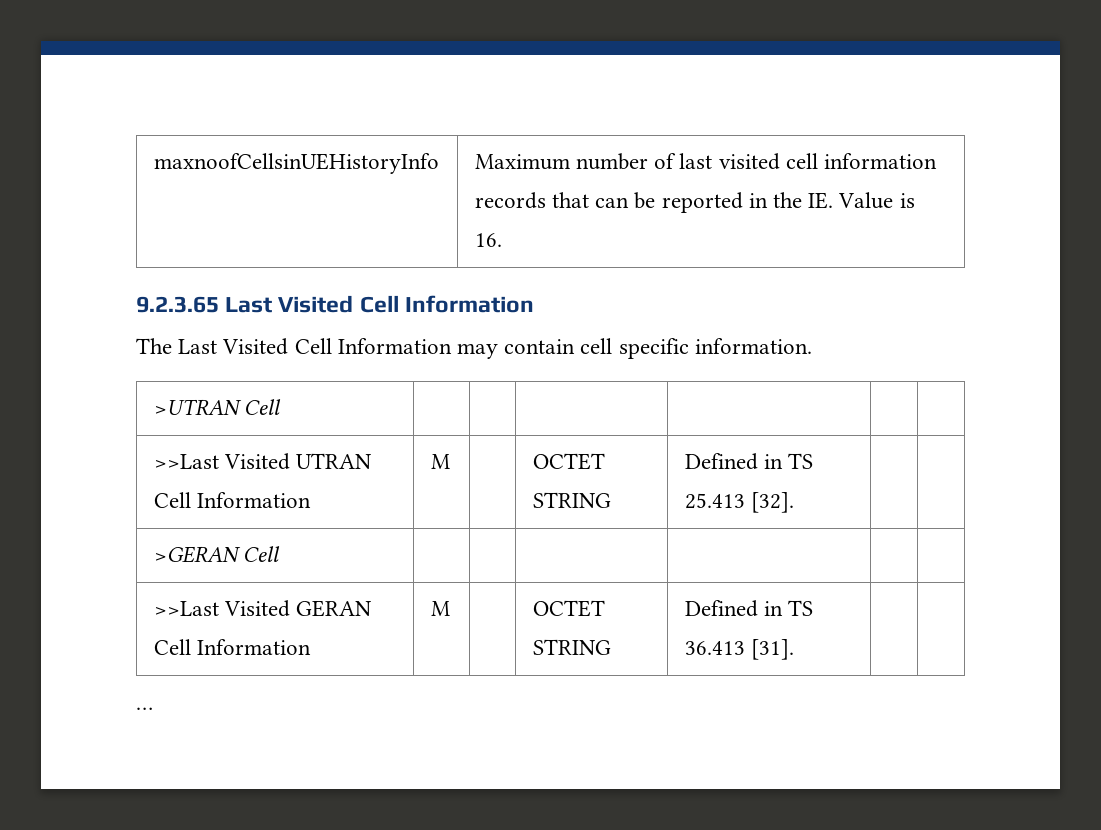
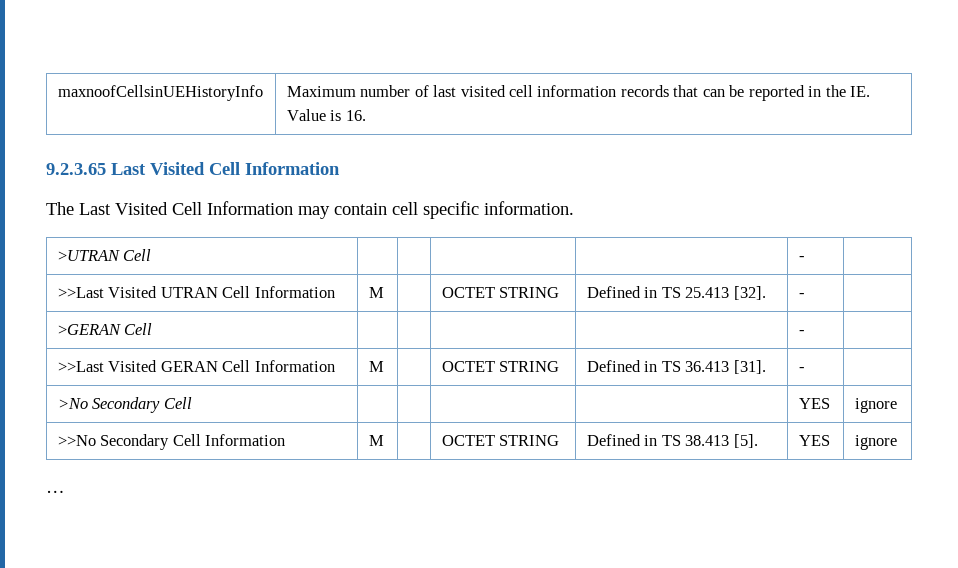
- >UTRAN Cell | | | | | |
+ >UTRAN Cell | | | | | - |
- >>Last Visited UTRAN Cell Information | M | | OCTET STRING | Defined in TS 25.413 [32]. | |
+ >>Last Visited UTRAN Cell Information | M | | OCTET STRING | Defined in TS 25.413 [32]. | - |
- >GERAN Cell | | | | | |
+ >GERAN Cell | | | | | - |
- >>Last Visited GERAN Cell Information | M | | OCTET STRING | Defined in TS 36.413 [31]. | |
+ >>Last Visited GERAN Cell Information | M | | OCTET STRING | Defined in TS 36.413 [31]. | - |
+ >No Secondary Cell | | | | | YES | ignore
+ >>No Secondary Cell Information | M | | OCTET STRING | Defined in TS 38.413 [5]. | YES | ignore

